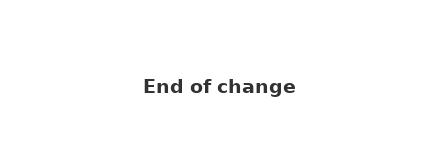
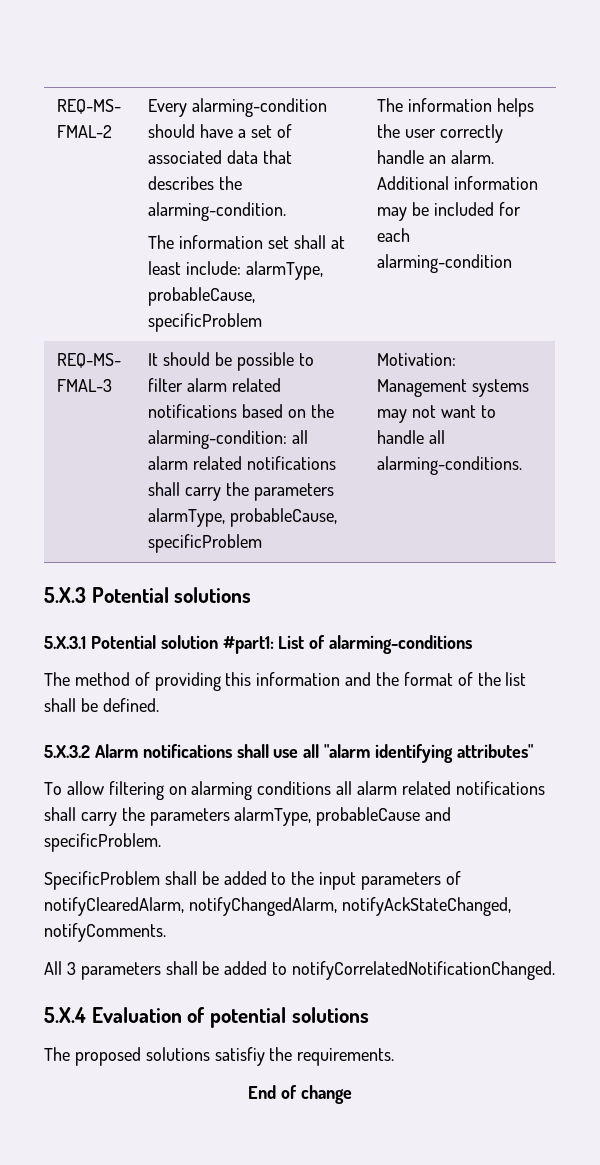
+ REQ-MS- FMAL-2 | Every alarming-condition should have a set of associated data that describes the alarming-condition.
+ The information set shall at least include: alarmType, probableCause, specificProblem | The information helps the user correctly handle an alarm. Additional information may be included for each alarming-condition
+ REQ-MS- FMAL-3 | It should be possible to filter alarm related notifications based on the alarming-condition: all alarm related notifications shall carry the parameters alarmType, probableCause, specificProblem | Motivation: Management systems may not want to handle all alarming-conditions.
+ 5.X.3 Potential solutions
+ 5.X.3.1 Potential solution #part1: List of alarming-conditions
+ The method of providing this information and the format of the list shall be defined.
+ 5.X.3.2 Alarm notifications shall use all "alarm identifying attributes"
+ To allow filtering on alarming conditions all alarm related notifications shall carry the parameters alarmType, probableCause and specificProblem.
+ SpecificProblem shall be added to the input parameters of notifyClearedAlarm, notifyChangedAlarm, notifyAckStateChanged, notifyComments.
+ All 3 parameters shall be added to notifyCorrelatedNotificationChanged.
+ 5.X.4 Evaluation of potential solutions
+ The proposed solutions satisfiy the requirements.

